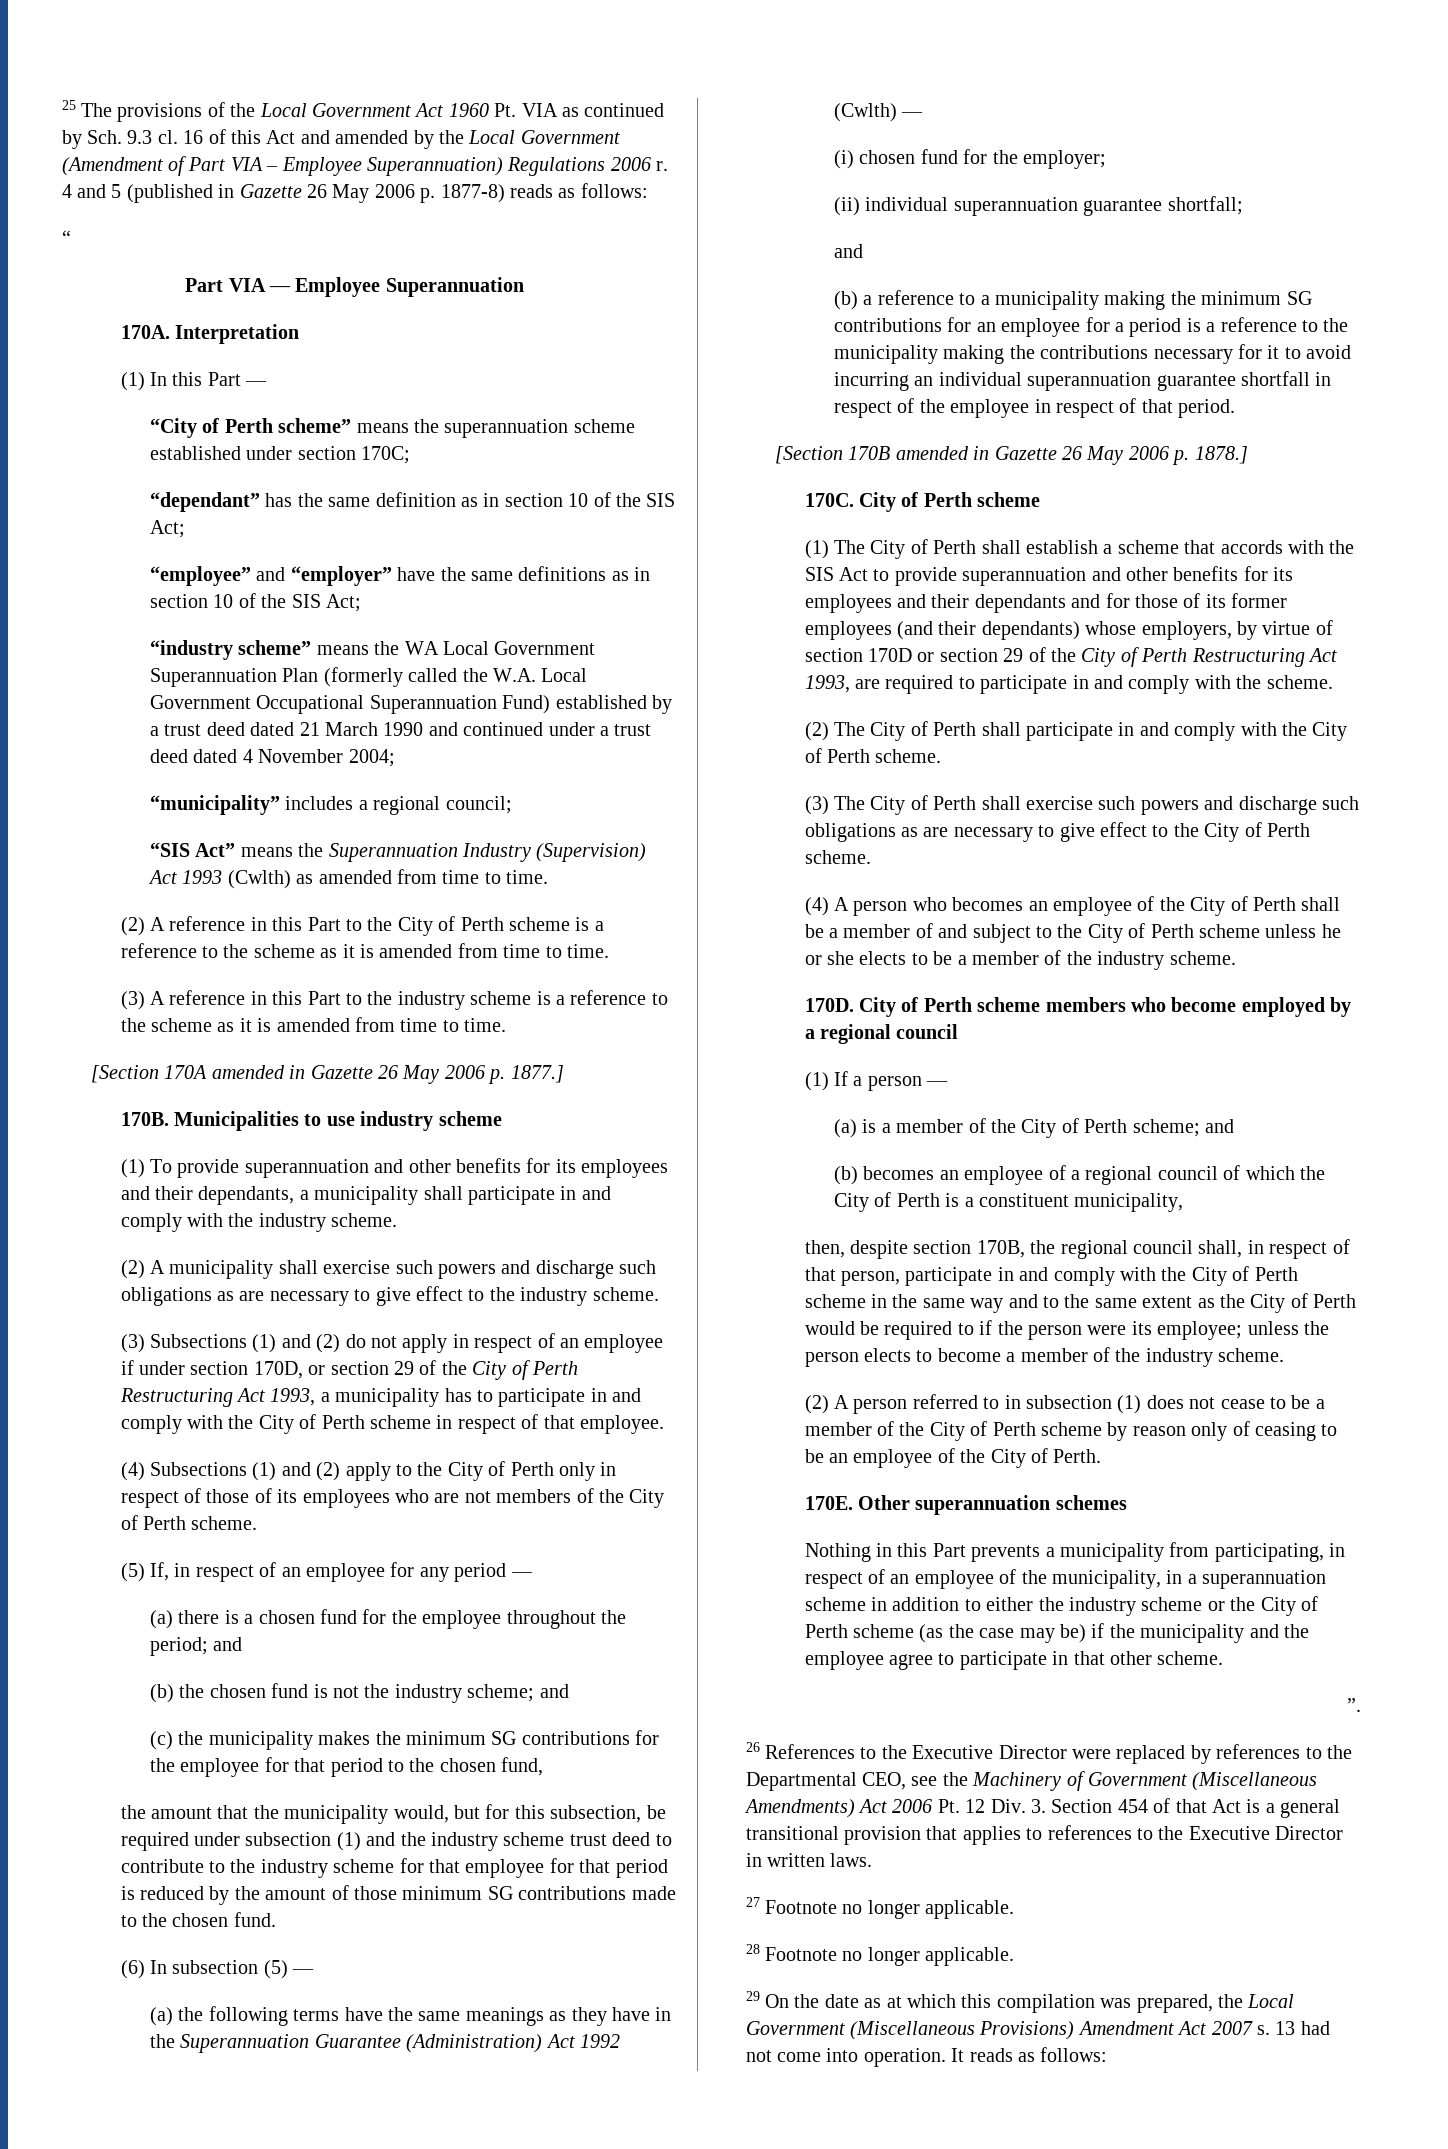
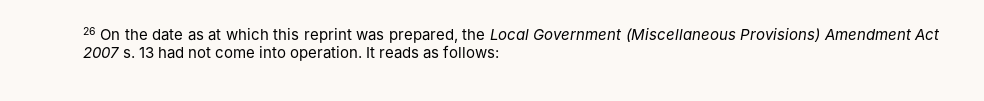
- 25 The provisions of the Local Government Act 1960 Pt. VIA as continued by Sch. 9.3 cl. 16 of this Act and amended by the Local Government (Amendment of Part VIA – Employee Superannuation) Regulations 2006 r. 4 and 5 (published in Gazette 26 May 2006 p. 1877-8) reads as follows:
- “
- Part VIA — Employee Superannuation
- 170A. Interpretation
- (1) In this Part —
- “City of Perth scheme” means the superannuation scheme established under section 170C;
- “dependant” has the same definition as in section 10 of the SIS Act;
- “employee” and “employer” have the same definitions as in section 10 of the SIS Act;
- “industry scheme” means the WA Local Government Superannuation Plan (formerly called the W.A. Local Government Occupational Superannuation Fund) established by a trust deed dated 21 March 1990 and continued under a trust deed dated 4 November 2004;
- “municipality” includes a regional council;
- “SIS Act” means the Superannuation Industry (Supervision) Act 1993 (Cwlth) as amended from time to time.
- (2) A reference in this Part to the City of Perth scheme is a reference to the scheme as it is amended from time to time.
- (3) A reference in this Part to the industry scheme is a reference to the scheme as it is amended from time to time.
- [Section 170A amended in Gazette 26 May 2006 p. 1877.]
- 170B. Municipalities to use industry scheme
- (1) To provide superannuation and other benefits for its employees and their dependants, a municipality shall participate in and comply with the industry scheme.
- (2) A municipality shall exercise such powers and discharge such obligations as are necessary to give effect to the industry scheme.
- (3) Subsections (1) and (2) do not apply in respect of an employee if under section 170D, or section 29 of the City of Perth Restructuring Act 1993, a municipality has to participate in and comply with the City of Perth scheme in respect of that employee.
- (4) Subsections (1) and (2) apply to the City of Perth only in respect of those of its employees who are not members of the City of Perth scheme.
- (5) If, in respect of an employee for any period —
- (a) there is a chosen fund for the employee throughout the period; and
- (b) the chosen fund is not the industry scheme; and
- (c) the municipality makes the minimum SG contributions for the employee for that period to the chosen fund,
- the amount that the municipality would, but for this subsection, be required under subsection (1) and the industry scheme trust deed to contribute to the industry scheme for that employee for that period is reduced by the amount of those minimum SG contributions made to the chosen fund.
- (6) In subsection (5) —
- (a) the following terms have the same meanings as they have in the Superannuation Guarantee (Administration) Act 1992 (Cwlth) —
- (i) chosen fund for the employer;
- (ii) individual superannuation guarantee shortfall;
- and
- (b) a reference to a municipality making the minimum SG contributions for an employee for a period is a reference to the municipality making the contributions necessary for it to avoid incurring an individual superannuation guarantee shortfall in respect of the employee in respect of that period.
- [Section 170B amended in Gazette 26 May 2006 p. 1878.]
- 170C. City of Perth scheme
- (1) The City of Perth shall establish a scheme that accords with the SIS Act to provide superannuation and other benefits for its employees and their dependants and for those of its former employees (and their dependants) whose employers, by virtue of section 170D or section 29 of the City of Perth Restructuring Act 1993, are required to participate in and comply with the scheme.
- (2) The City of Perth shall participate in and comply with the City of Perth scheme.
- (3) The City of Perth shall exercise such powers and discharge such obligations as are necessary to give effect to the City of Perth scheme.
- (4) A person who becomes an employee of the City of Perth shall be a member of and subject to the City of Perth scheme unless he or she elects to be a member of the industry scheme.
- 170D. City of Perth scheme members who become employed by a regional council
- (1) If a person —
- (a) is a member of the City of Perth scheme; and
- (b) becomes an employee of a regional council of which the City of Perth is a constituent municipality,
- then, despite section 170B, the regional council shall, in respect of that person, participate in and comply with the City of Perth scheme in the same way and to the same extent as the City of Perth would be required to if the person were its employee; unless the person elects to become a member of the industry scheme.
- (2) A person referred to in subsection (1) does not cease to be a member of the City of Perth scheme by reason only of ceasing to be an employee of the City of Perth.
- 170E. Other superannuation schemes
- Nothing in this Part prevents a municipality from participating, in respect of an employee of the municipality, in a superannuation scheme in addition to either the industry scheme or the City of Perth scheme (as the case may be) if the municipality and the employee agree to participate in that other scheme.
- ”.
- 26 References to the Executive Director were replaced by references to the Departmental CEO, see the Machinery of Government (Miscellaneous Amendments) Act 2006 Pt. 12 Div. 3. Section 454 of that Act is a general transitional provision that applies to references to the Executive Director in written laws.
- 27 Footnote no longer applicable.
- 28 Footnote no longer applicable.
- 29 On the date as at which this compilation was prepared, the Local Government (Miscellaneous Provisions) Amendment Act 2007 s.
+ 26 On the date as at which this reprint was prepared, the Local Government (Miscellaneous Provisions) Amendment Act 2007 s.

